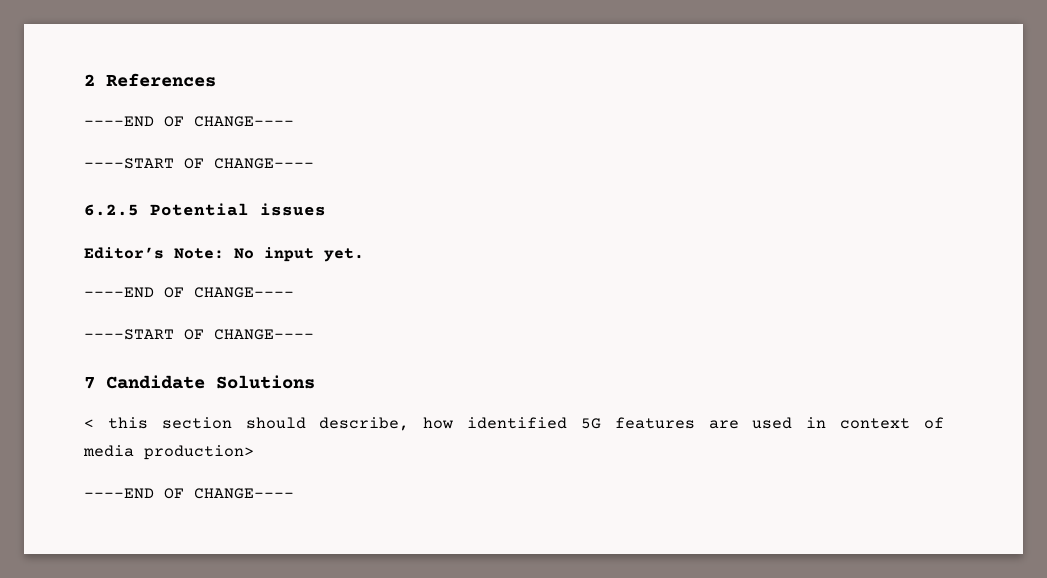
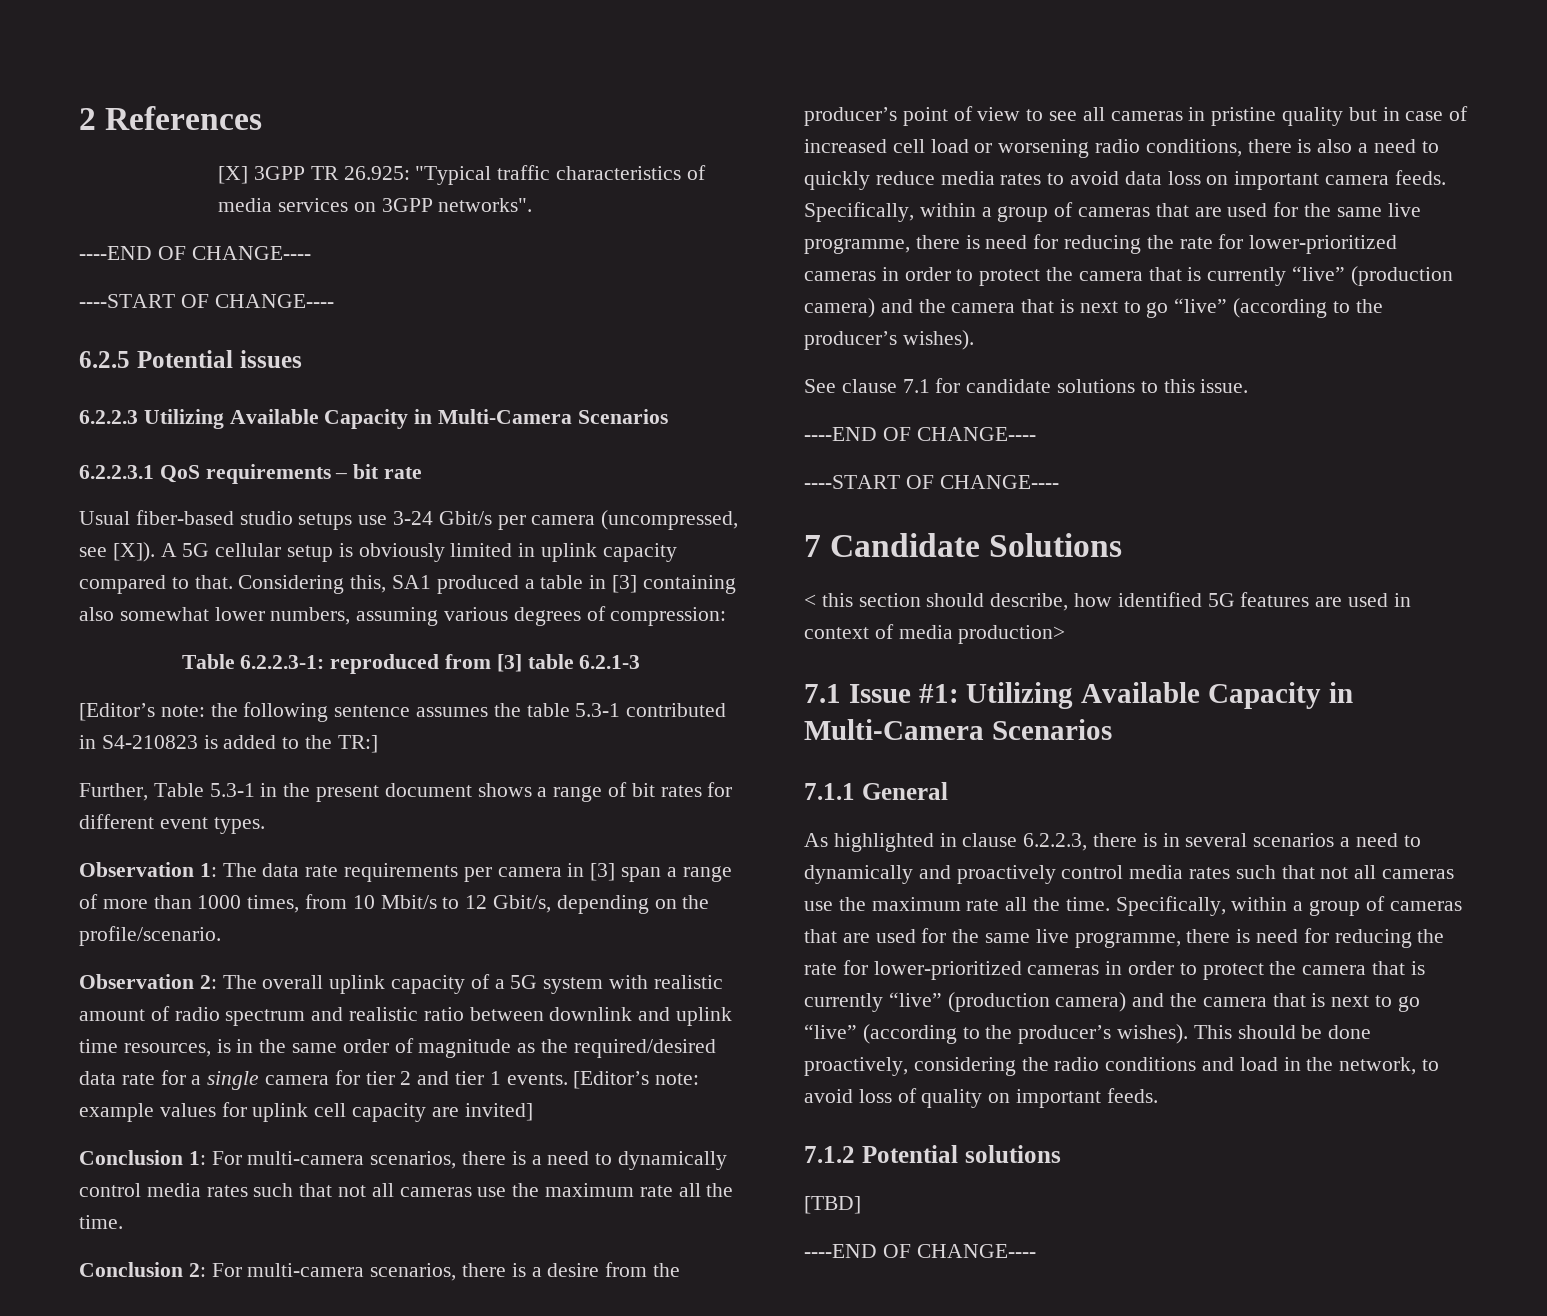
+ [X] 3GPP TR 26.925: "Typical traffic characteristics of media services on 3GPP networks".
- Editor’s Note: No input yet.
+ 6.2.2.3 Utilizing Available Capacity in Multi-Camera Scenarios
+ 6.2.2.3.1 QoS requirements – bit rate
+ Usual fiber-based studio setups use 3-24 Gbit/s per camera (uncompressed, see [X]). A 5G cellular setup is obviously limited in uplink capacity compared to that. Considering this, SA1 produced a table in [3] containing also somewhat lower numbers, assuming various degrees of compression:
+ Table 6.2.2.3-1: reproduced from [3] table 6.2.1-3
+ [Editor’s note: the following sentence assumes the table 5.3-1 contributed in S4-210823 is added to the TR:]
+ Further, Table 5.3-1 in the present document shows a range of bit rates for different event types.
+ Observation 1: The data rate requirements per camera in [3] span a range of more than 1000 times, from 10 Mbit/s to 12 Gbit/s, depending on the profile/scenario.
+ Observation 2: The overall uplink capacity of a 5G system with realistic amount of radio spectrum and realistic ratio between downlink and uplink time resources, is in the same order of magnitude as the required/desired data rate for a single camera for tier 2 and tier 1 events. [Editor’s note: example values for uplink cell capacity are invited]
+ Conclusion 1: For multi-camera scenarios, there is a need to dynamically control media rates such that not all cameras use the maximum rate all the time.
+ Conclusion 2: For multi-camera scenarios, there is a desire from the producer’s point of view to see all cameras in pristine quality but in case of increased cell load or worsening radio conditions, there is also a need to quickly reduce media rates to avoid data loss on important camera feeds. Specifically, within a group of cameras that are used for the same live programme, there is need for reducing the rate for lower-prioritized cameras in order to protect the camera that is currently “live” (production camera) and the camera that is next to go “live” (according to the producer’s wishes).
+ See clause 7.1 for candidate solutions to this issue.
+ 7.1 Issue #1: Utilizing Available Capacity in Multi-Camera Scenarios
+ 7.1.1 General
+ As highlighted in clause 6.2.2.3, there is in several scenarios a need to dynamically and proactively control media rates such that not all cameras use the maximum rate all the time. Specifically, within a group of cameras that are used for the same live programme, there is need for reducing the rate for lower-prioritized cameras in order to protect the camera that is currently “live” (production camera) and the camera that is next to go “live” (according to the producer’s wishes). This should be done proactively, considering the radio conditions and load in the network, to avoid loss of quality on important feeds.
+ 7.1.2 Potential solutions
+ [TBD]

